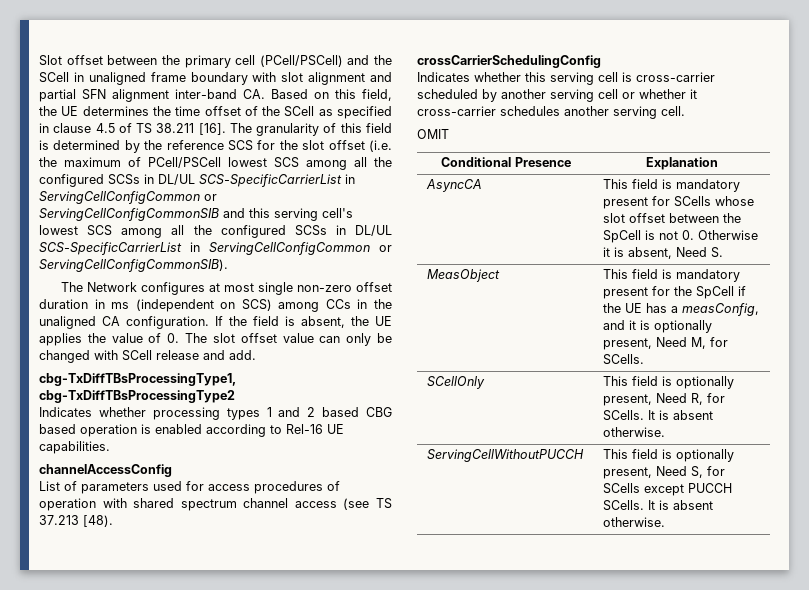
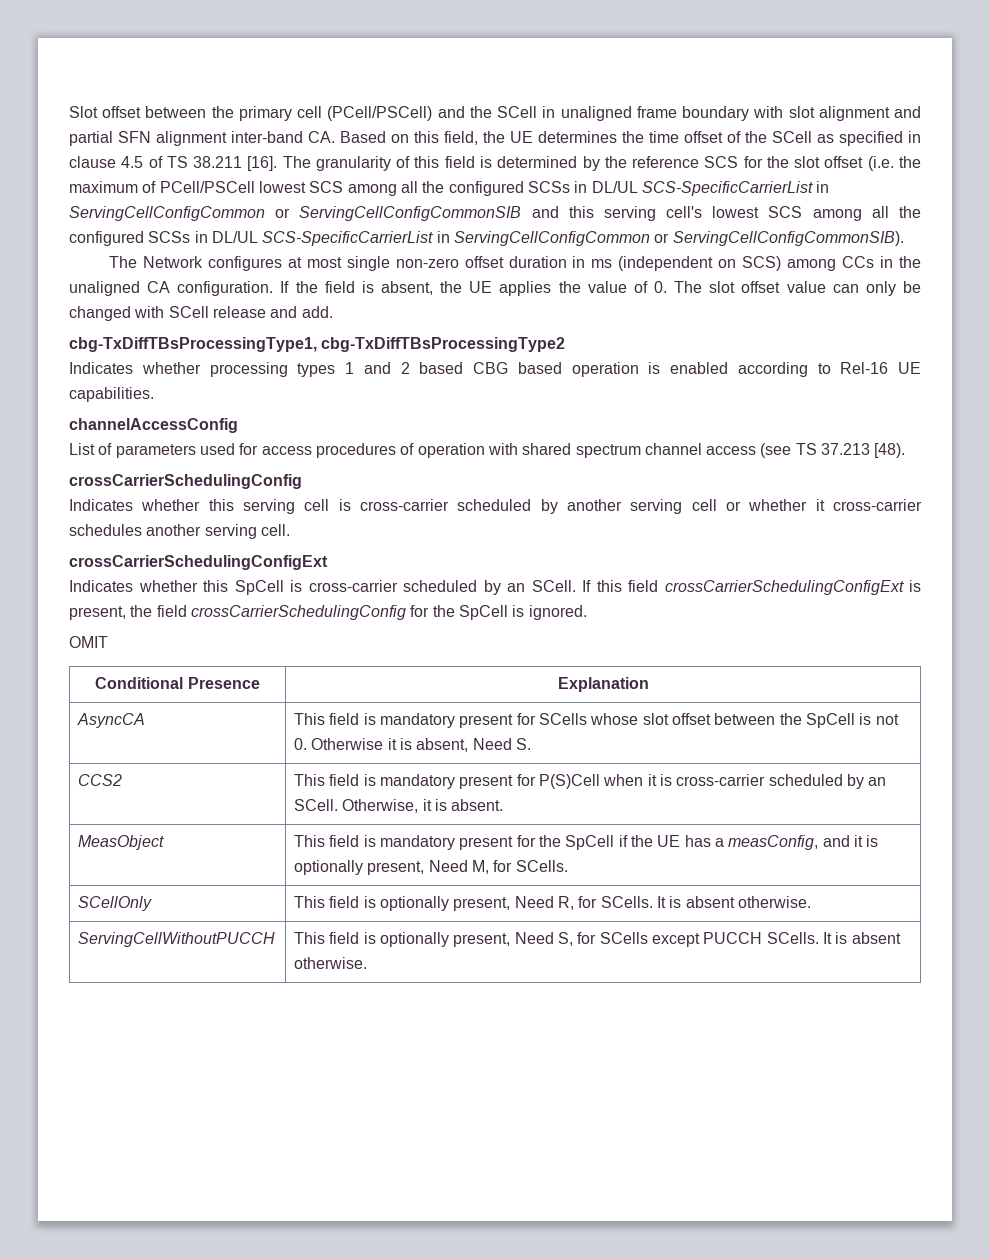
  Indicates whether this serving cell is cross-carrier scheduled by another serving cell or whether it cross-carrier schedules another serving cell.
+ crossCarrierSchedulingConfigExt
+ Indicates whether this SpCell is cross-carrier scheduled by an SCell. If this field crossCarrierSchedulingConfigExt is present, the field crossCarrierSchedulingConfig for the SpCell is ignored.
+ CCS2 | This field is mandatory present for P(S)Cell when it is cross-carrier scheduled by an SCell. Otherwise, it is absent.

